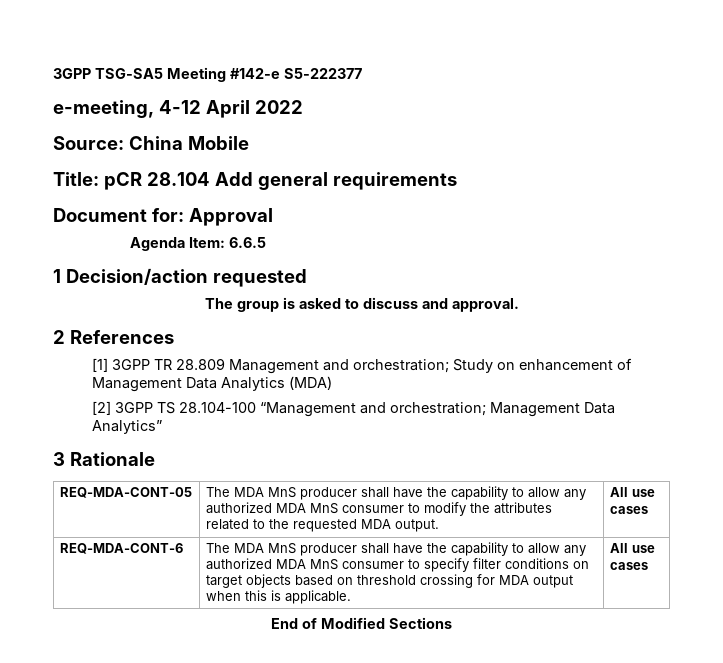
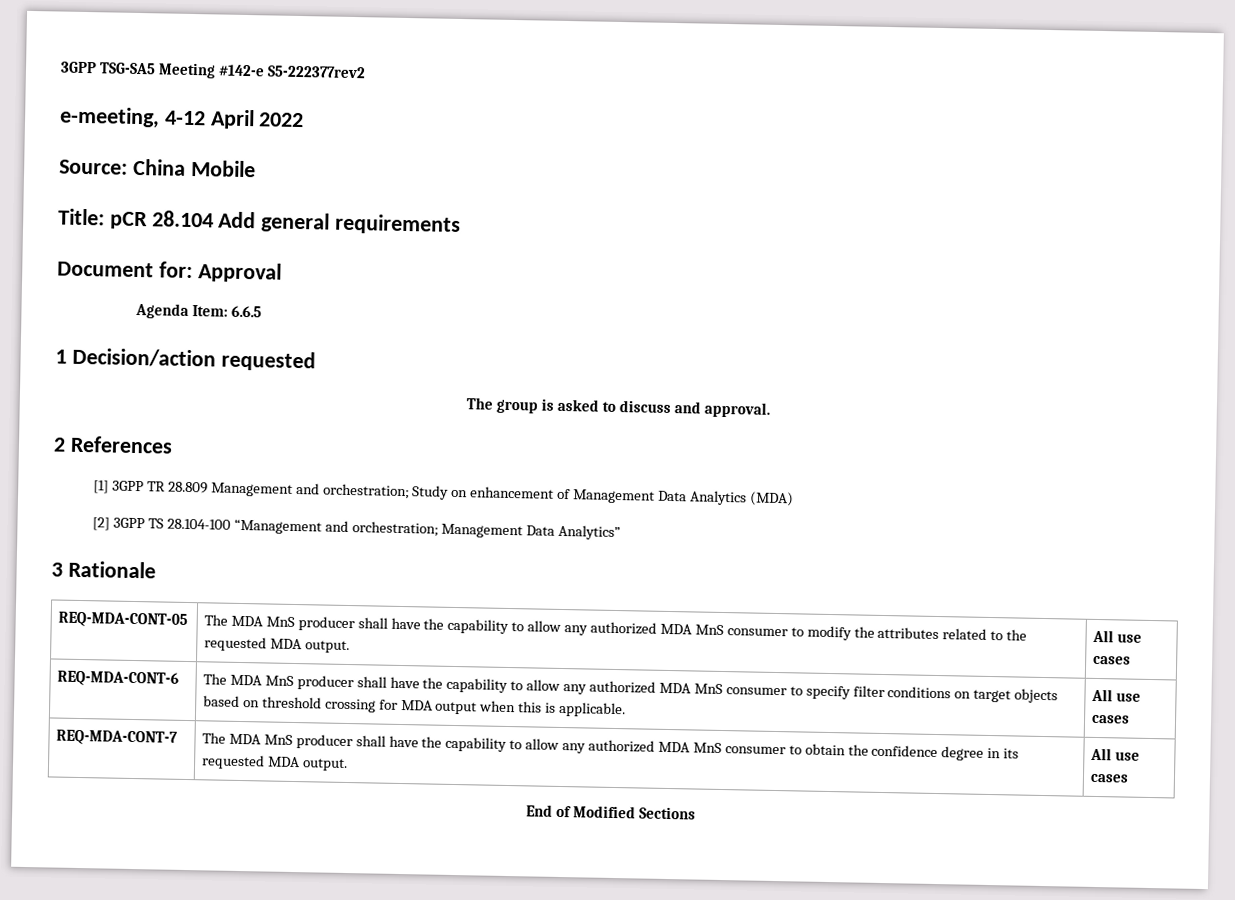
- 3GPP TSG-SA5 Meeting #142-e S5-222377
+ 3GPP TSG-SA5 Meeting #142-e S5-222377rev2
+ REQ-MDA-CONT-7 | The MDA MnS producer shall have the capability to allow any authorized MDA MnS consumer to obtain the confidence degree in its requested MDA output. | All use cases

